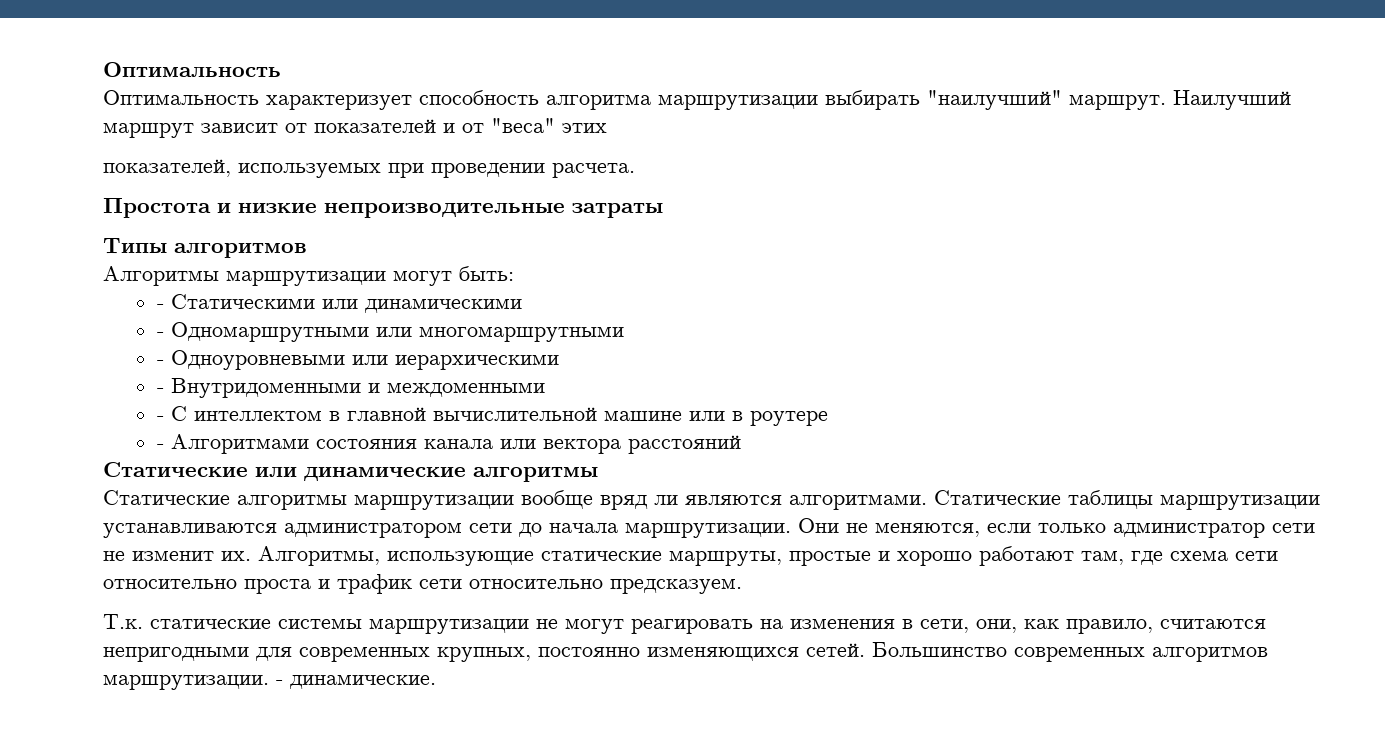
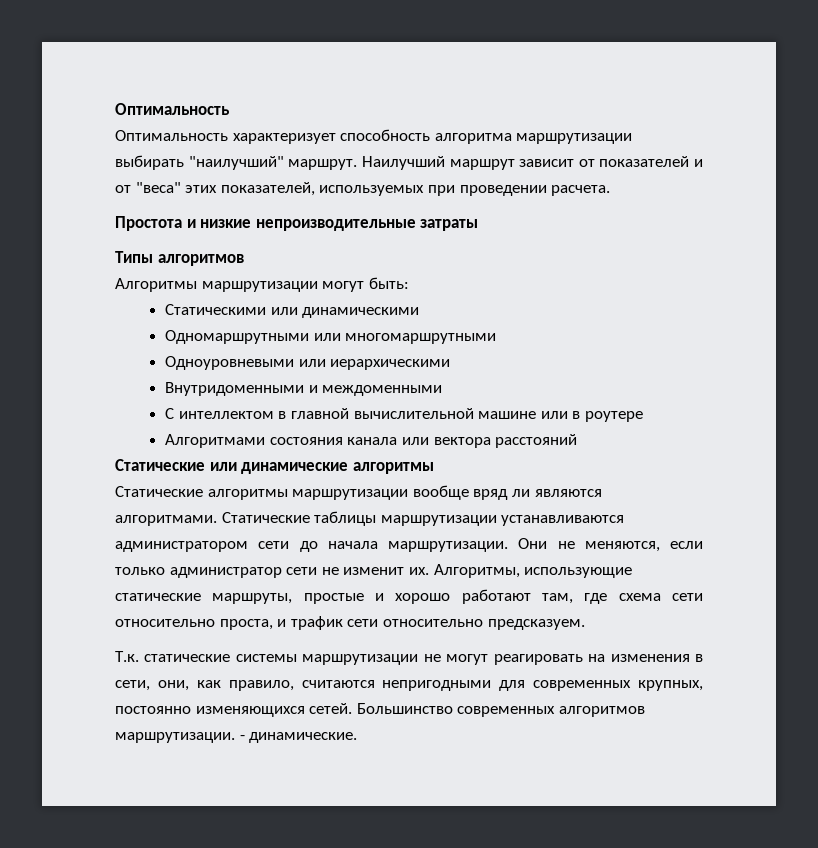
- Наилучший маршрут зависит от показателей и от "веса" этих
- показателей, используемых при проведении расчета.
+ Наилучший маршрут зависит от показателей и от "веса" этих показателей, используемых при проведении расчета.
- - Статическими или динамическими
+ Статическими или динамическими
- - Одномаршрутными или многомаршрутными
+ Одномаршрутными или многомаршрутными
- - Одноуровневыми или иерархическими
+ Одноуровневыми или иерархическими
- - Внутридоменными и междоменными
+ Внутридоменными и междоменными
- - С интеллектом в главной вычислительной машине или в роутере
+ С интеллектом в главной вычислительной машине или в роутере
- - Алгоритмами состояния канала или вектора расстояний
+ Алгоритмами состояния канала или вектора расстояний
- Алгоритмы, использующие статические маршруты, простые и хорошо работают там, где схема сети относительно проста и трафик сети относительно предсказуем.
+ Алгоритмы, использующие статические маршруты, простые и хорошо работают там, где схема сети относительно проста, и трафик сети относительно предсказуем.

